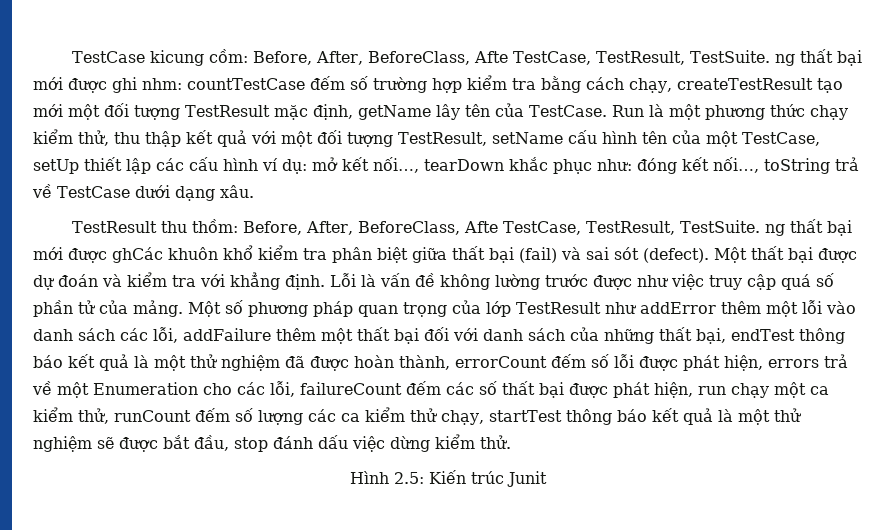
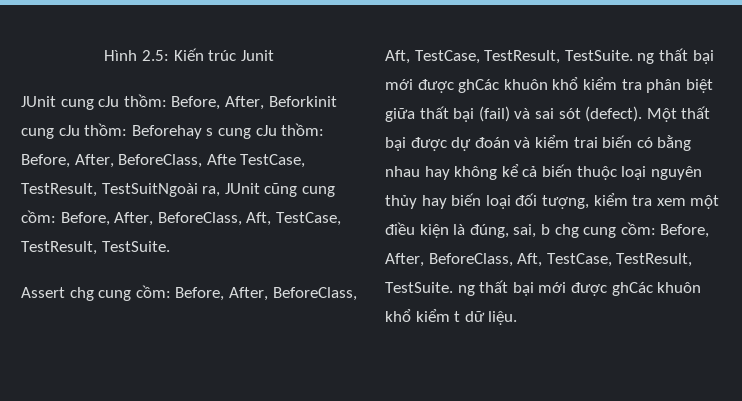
- TestCase kicung cồm: Before, After, BeforeClass, Afte TestCase, TestResult, TestSuite. ng thất bại mới được ghi nhm: countTestCase đếm số trường hợp kiểm tra bằng cách chạy, createTestResult tạo mới một đối tượng TestResult mặc định, getName lây tên của TestCase. Run là một phương thức chạy kiểm thử, thu thập kết quả với một đối tượng TestResult, setName cấu hình tên của một TestCase, setUp thiết lập các cấu hình ví dụ: mở kết nối…, tearDown khắc phục như: đóng kết nối…, toString trả về TestCase dưới dạng xâu.
- TestResult thu thồm: Before, After, BeforeClass, Afte TestCase, TestResult, TestSuite. ng thất bại mới được ghCác khuôn khổ kiểm tra phân biệt giữa thất bại (fail) và sai sót (defect).
+ Hình 2.5: Kiến trúc Junit
+ JUnit cung cJu thồm: Before, After, Beforkinit cung cJu thồm: Beforehay s cung cJu thồm: Before, After, BeforeClass, Afte TestCase, TestResult, TestSuitNgoài ra, JUnit cũng cung cồm: Before, After, BeforeClass, Aft, TestCase, TestResult, TestSuite.
+ Assert chg cung cồm: Before, After, BeforeClass, Aft, TestCase, TestResult, TestSuite. ng thất bại mới được ghCác khuôn khổ kiểm tra phân biệt giữa thất bại (fail) và sai sót (defect).
- Một thất bại được dự đoán và kiểm tra với khẳng định. Lỗi là vấn đề không lường trước được như việc truy cập quá số phần tử của mảng. Một số phương pháp quan trọng của lớp TestResult như addError thêm một lỗi vào danh sách các lỗi, addFailure thêm một thất bại đối với danh sách của những thất bại, endTest thông báo kết quả là một thử nghiệm đã được hoàn thành, errorCount đếm số lỗi được phát hiện, errors trả về một Enumeration cho các lỗi, failureCount đếm các số thất bại được phát hiện, run chạy một ca kiểm thử, runCount đếm số lượng các ca kiểm thử chạy, startTest thông báo kết quả là một thử nghiệm sẽ được bắt đầu, stop đánh dấu việc dừng kiểm thử.
- Hình 2.5: Kiến trúc Junit
+ Một thất bại được dự đoán và kiểm trai biến có bằng nhau hay không kể cả biến thuộc loại nguyên thủy hay biến loại đối tượng, kiểm tra xem một điều kiện là đúng, sai, b chg cung cồm: Before, After, BeforeClass, Aft, TestCase, TestResult, TestSuite. ng thất bại mới được ghCác khuôn khổ kiểm t dữ liệu.

